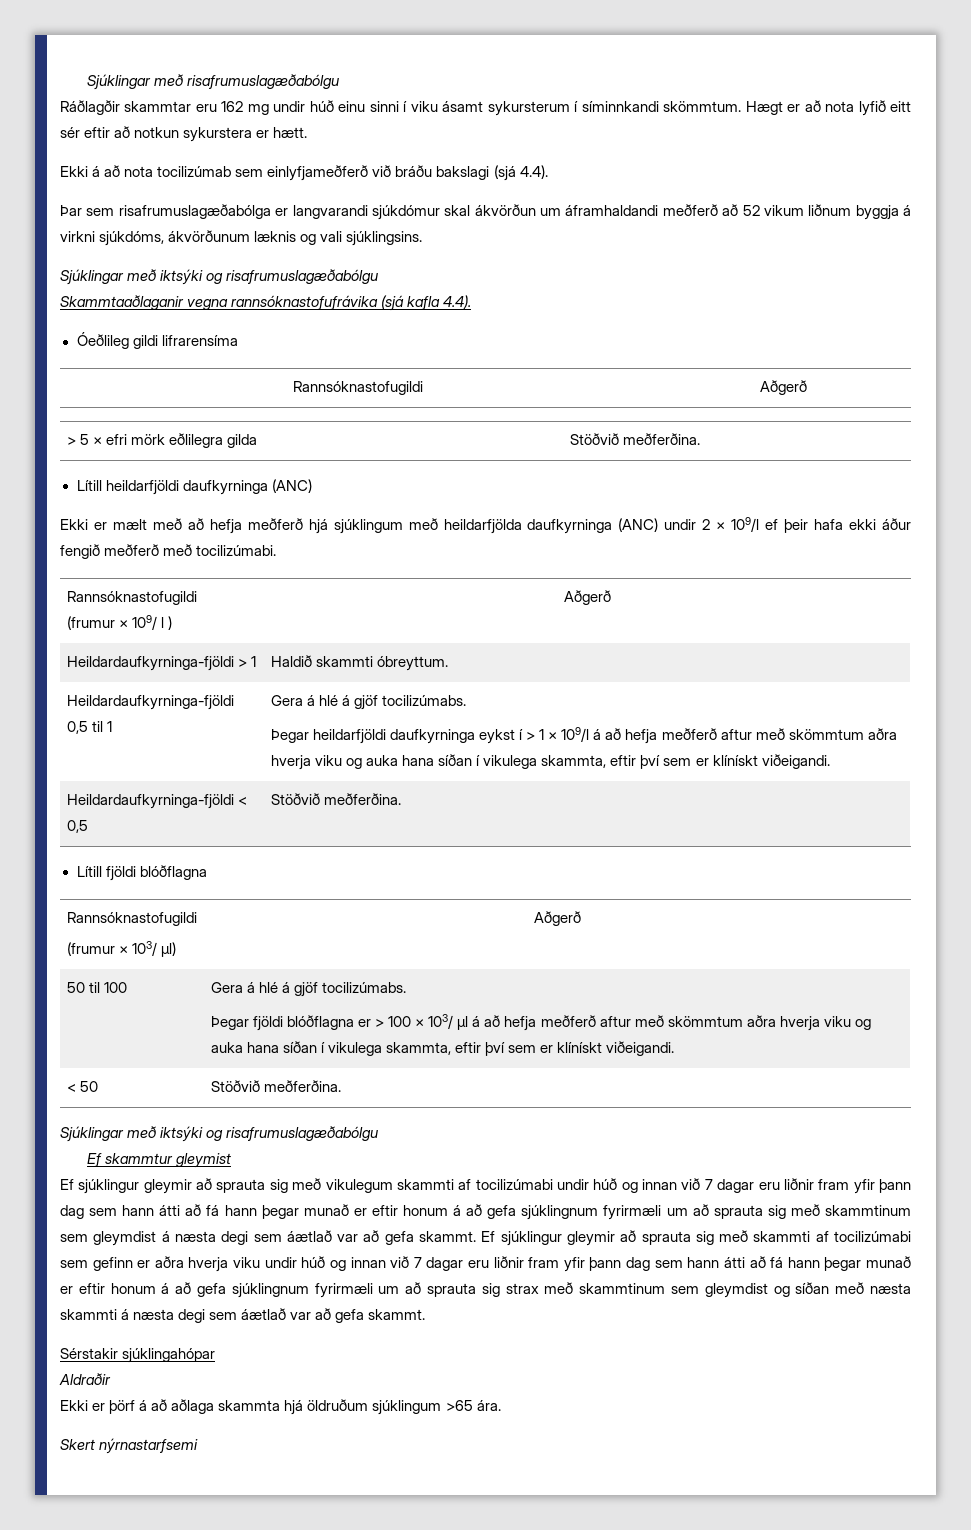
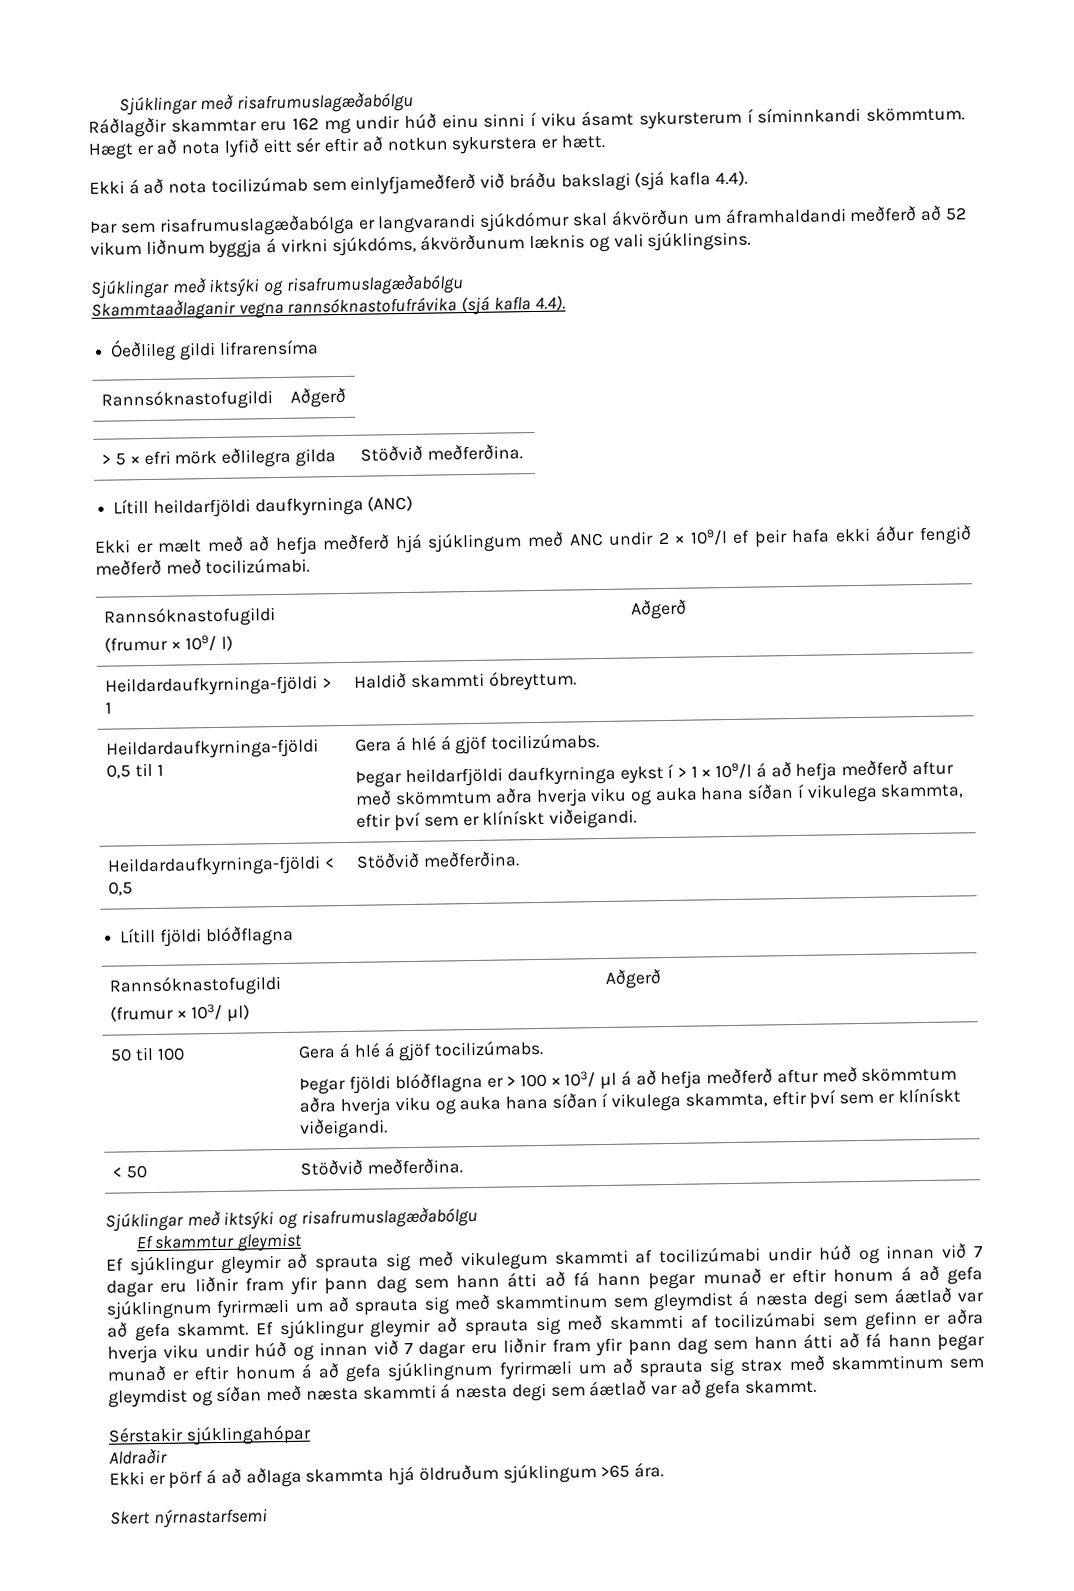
- Ekki á að nota tocilizúmab sem einlyfjameðferð við bráðu bakslagi (sjá 4.4).
+ Ekki á að nota tocilizúmab sem einlyfjameðferð við bráðu bakslagi (sjá kafla 4.4).
- Ekki er mælt með að hefja meðferð hjá sjúklingum með heildarfjölda daufkyrninga (ANC) undir 2 × 109/l ef þeir hafa ekki áður fengið meðferð með tocilizúmabi.
+ Ekki er mælt með að hefja meðferð hjá sjúklingum með ANC undir 2 × 109/l ef þeir hafa ekki áður fengið meðferð með tocilizúmabi.
  Rannsóknastofugildi
- (frumur × 109/ l ) | Aðgerð
+ (frumur × 109/ l) | Aðgerð

